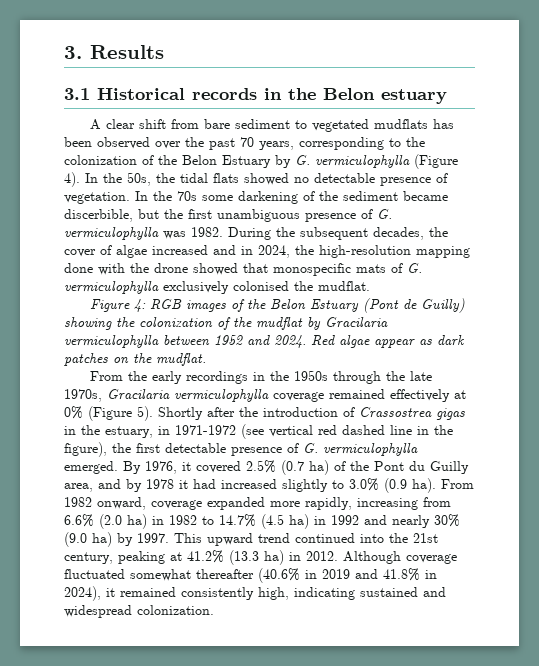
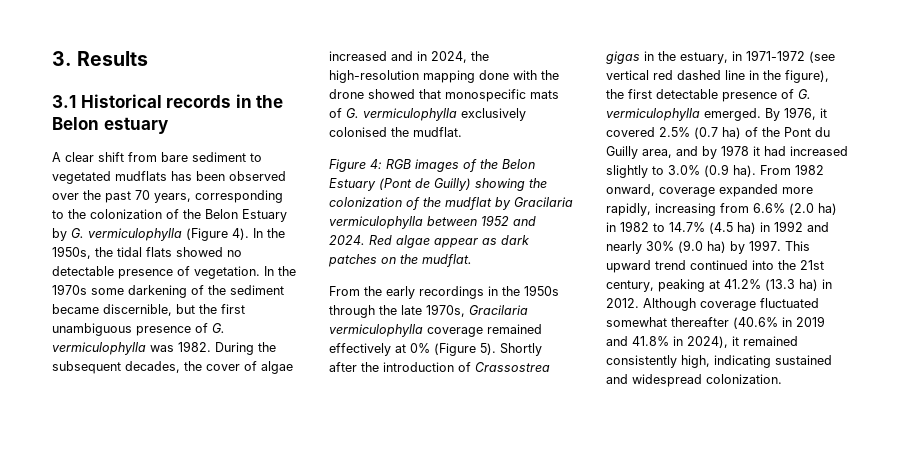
- In the 50s, the tidal flats showed no detectable presence of vegetation.
+ In the 1950s, the tidal flats showed no detectable presence of vegetation.
- In the 70s some darkening of the sediment became discerbible, but the first unambiguous presence of G. vermiculophylla was 1982.
+ In the 1970s some darkening of the sediment became discernible, but the first unambiguous presence of G. vermiculophylla was 1982.

